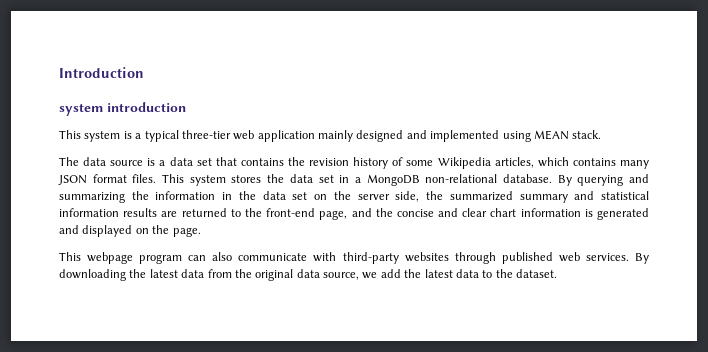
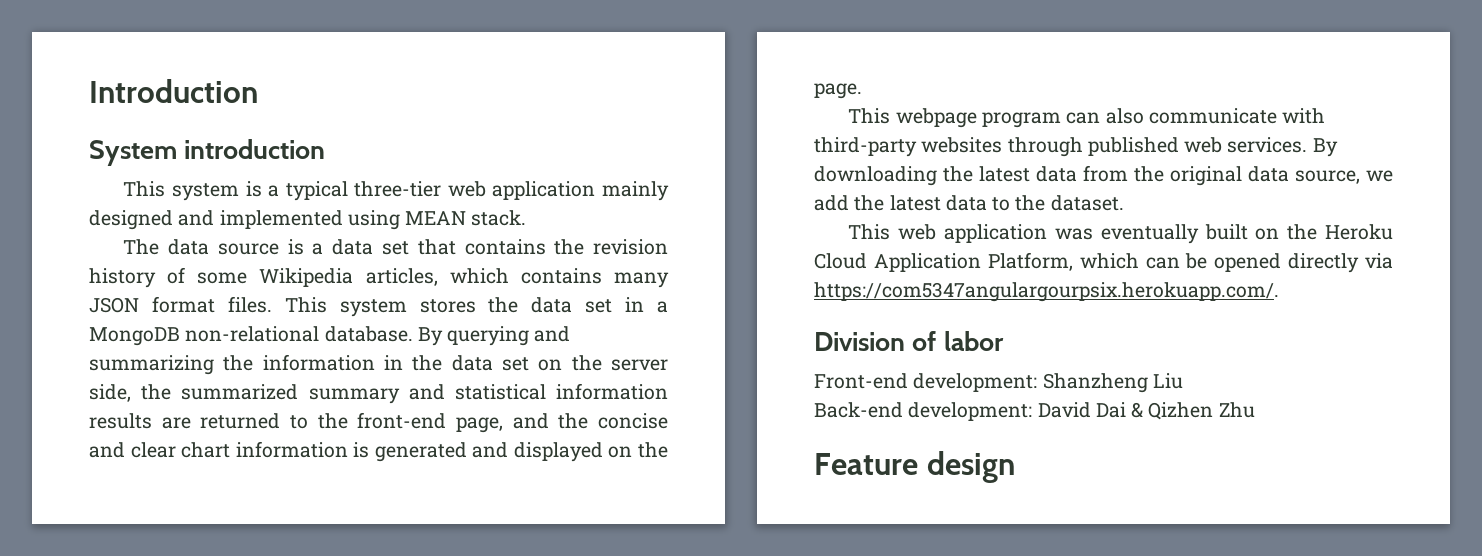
- system introduction
+ System introduction
+ This web application was eventually built on the Heroku Cloud Application Platform, which can be opened directly via https://com5347angulargourpsix.herokuapp.com/.
+ Division of labor
+ Front-end development: Shanzheng Liu
+ Back-end development: David Dai & Qizhen Zhu
+ Feature design

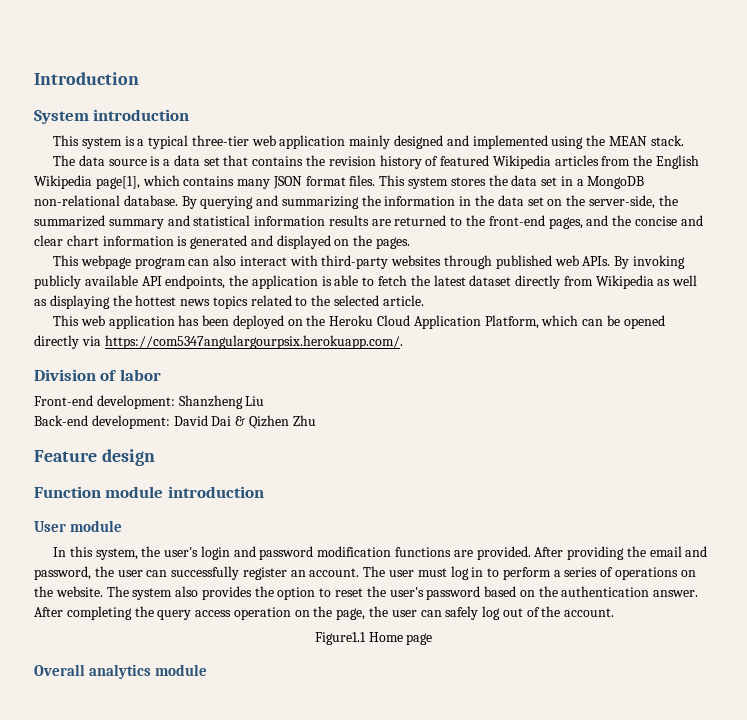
- This system is a typical three-tier web application mainly designed and implemented using MEAN stack.
+ This system is a typical three-tier web application mainly designed and implemented using the MEAN stack.
- The data source is a data set that contains the revision history of some Wikipedia articles, which contains many JSON format files.
+ The data source is a data set that contains the revision history of featured Wikipedia articles from the English Wikipedia page[1], which contains many JSON format files.
- By querying and summarizing the information in the data set on the server side, the summarized summary and statistical information results are returned to the front-end page, and the concise and clear chart information is generated and displayed on the page.
+ By querying and summarizing the information in the data set on the server-side, the summarized summary and statistical information results are returned to the front-end pages, and the concise and clear chart information is generated and displayed on the pages.
- This webpage program can also communicate with third-party websites through published web services. By downloading the latest data from the original data source, we add the latest data to the dataset.
+ This webpage program can also interact with third-party websites through published web APIs. By invoking publicly available API endpoints, the application is able to fetch the latest dataset directly from Wikipedia as well as displaying the hottest news topics related to the selected article.
- This web application was eventually built on the Heroku Cloud Application Platform, which can be opened directly via https://com5347angulargourpsix.herokuapp.com/.
+ This web application has been deployed on the Heroku Cloud Application Platform, which can be opened directly via https://com5347angulargourpsix.herokuapp.com/.
+ Function module introduction
+ User module
+ In this system, the user's login and password modification functions are provided. After providing the email and password, the user can successfully register an account. The user must log in to perform a series of operations on the website. The system also provides the option to reset the user's password based on the authentication answer. After completing the query access operation on the page, the user can safely log out of the account.
+ Figure1.1 Home page
+ Overall analytics module

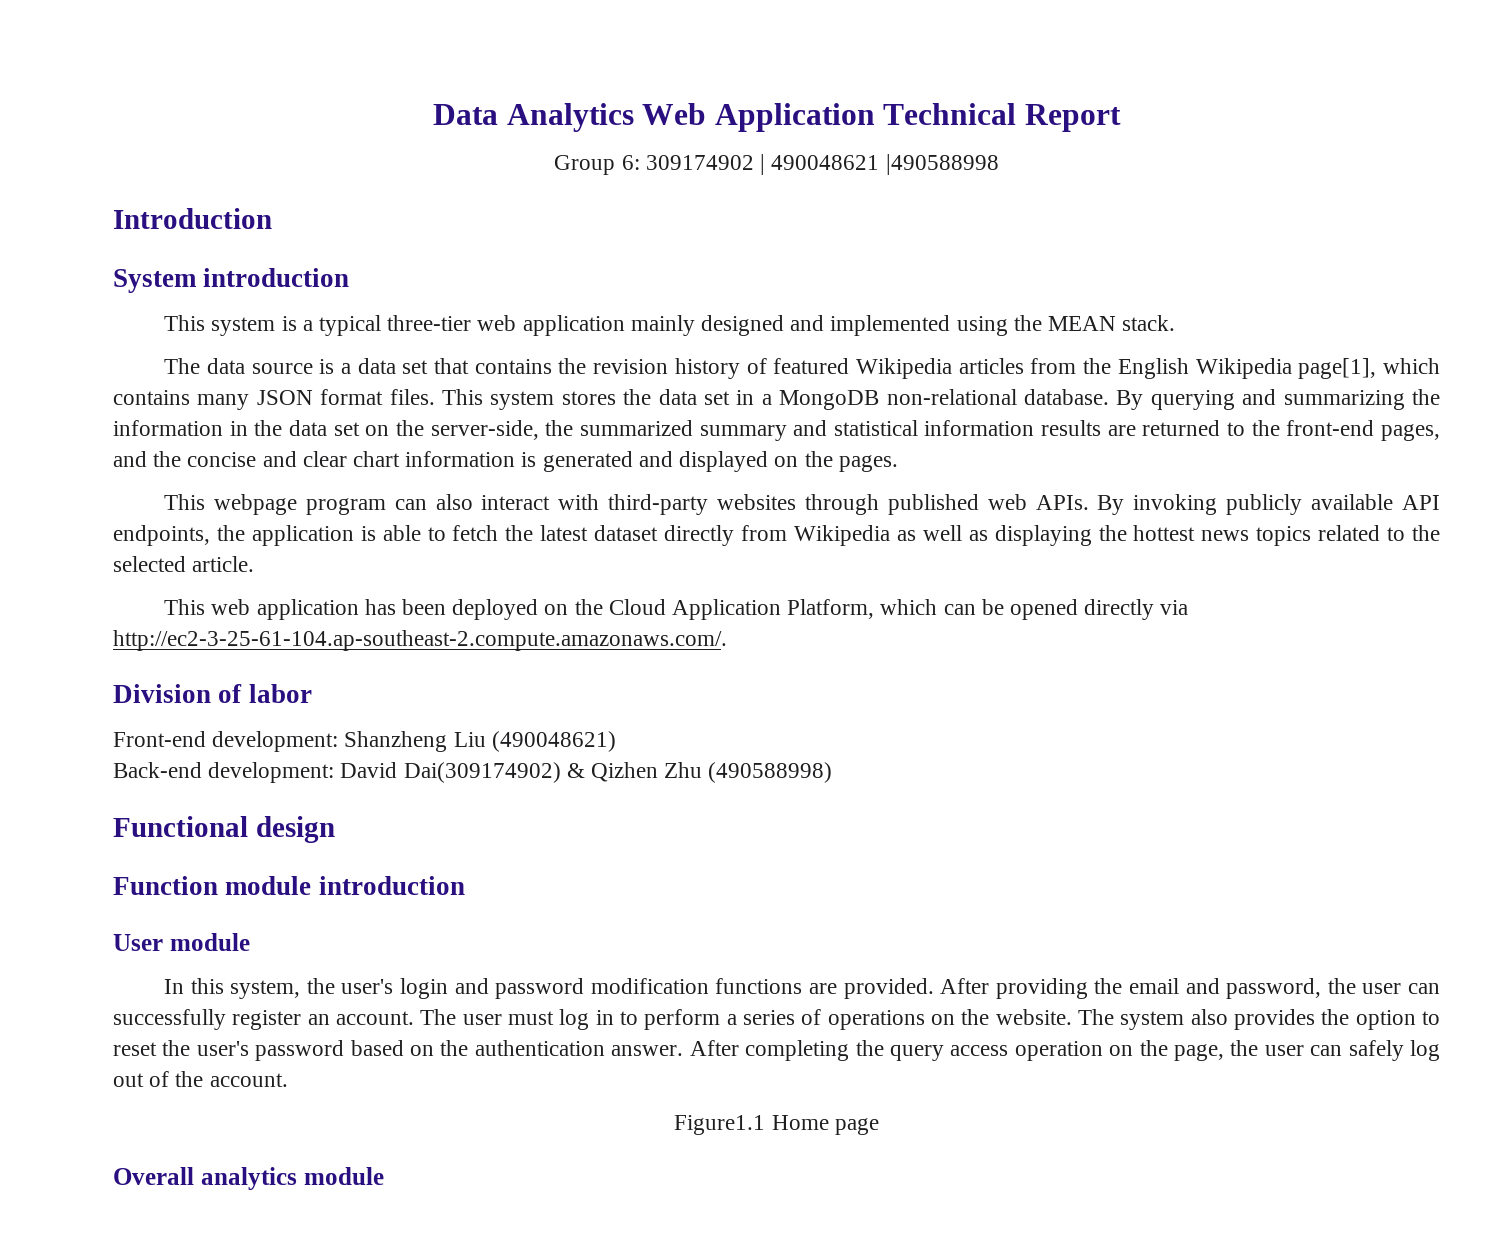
+ Data Analytics Web Application Technical Report
+ Group 6: 309174902 | 490048621 |490588998
- This web application has been deployed on the Heroku Cloud Application Platform, which can be opened directly via https://com5347angulargourpsix.herokuapp.com/.
+ This web application has been deployed on the Cloud Application Platform, which can be opened directly via http://ec2-3-25-61-104.ap-southeast-2.compute.amazonaws.com/.
- Front-end development: Shanzheng Liu
+ Front-end development: Shanzheng Liu (490048621)
- Back-end development: David Dai & Qizhen Zhu
- Feature design
+ Back-end development: David Dai(309174902) & Qizhen Zhu (490588998)
+ Functional design

